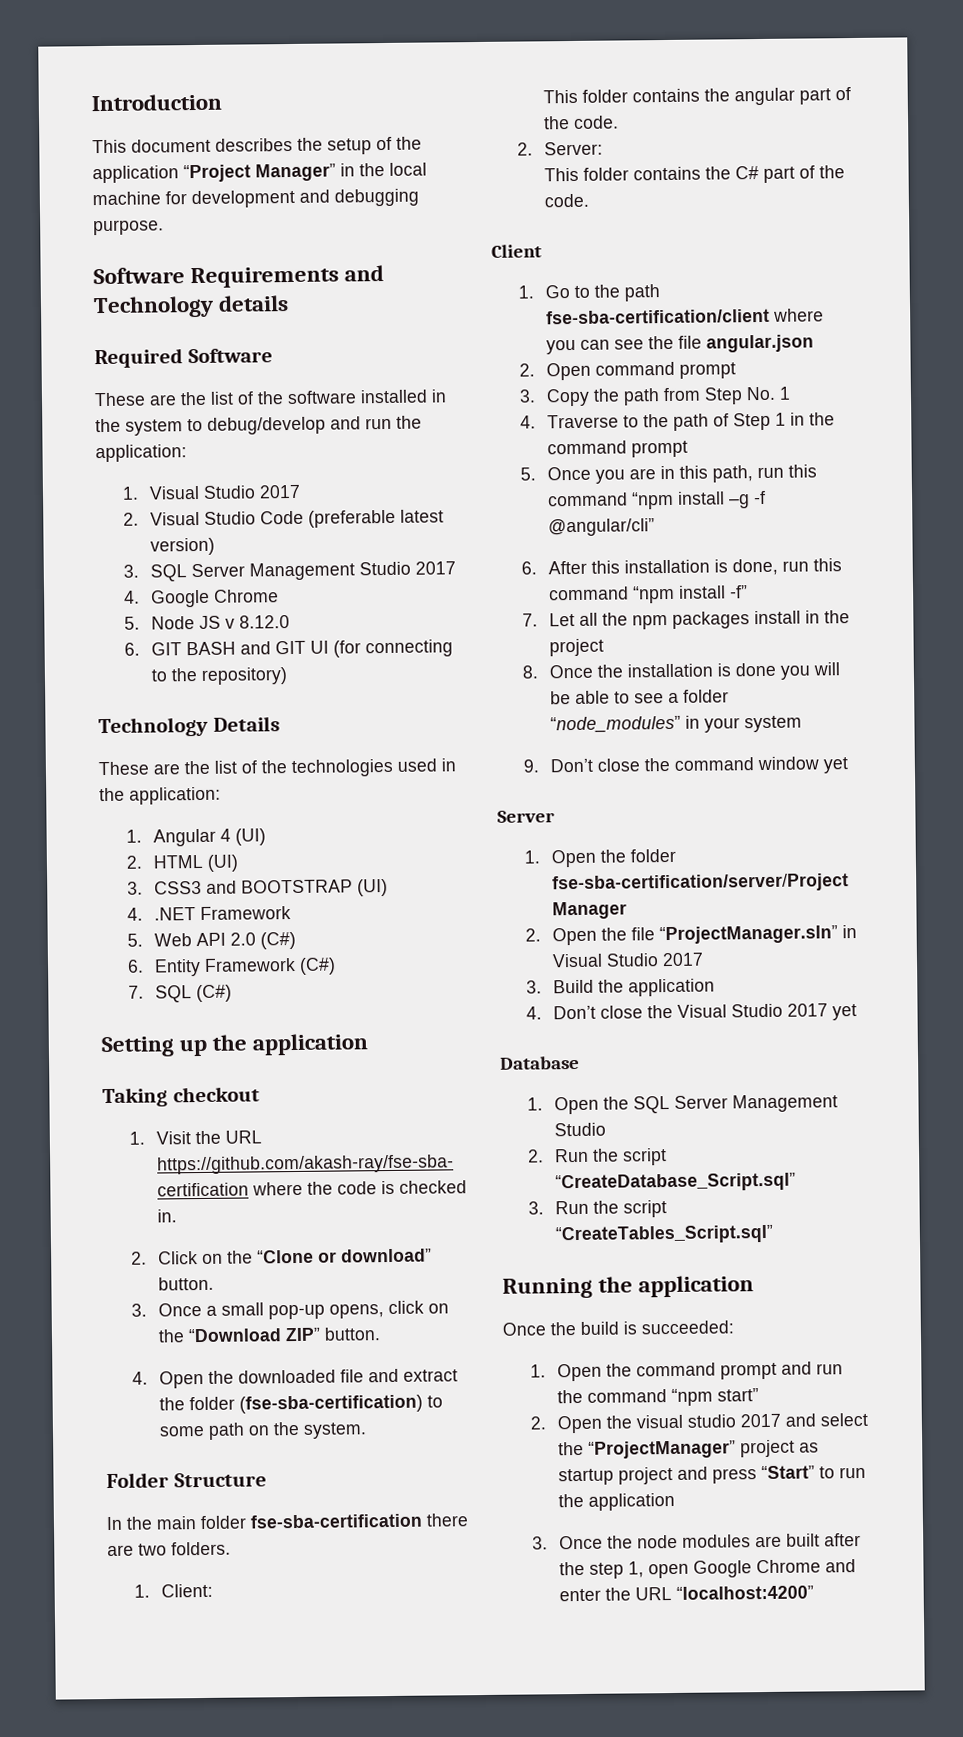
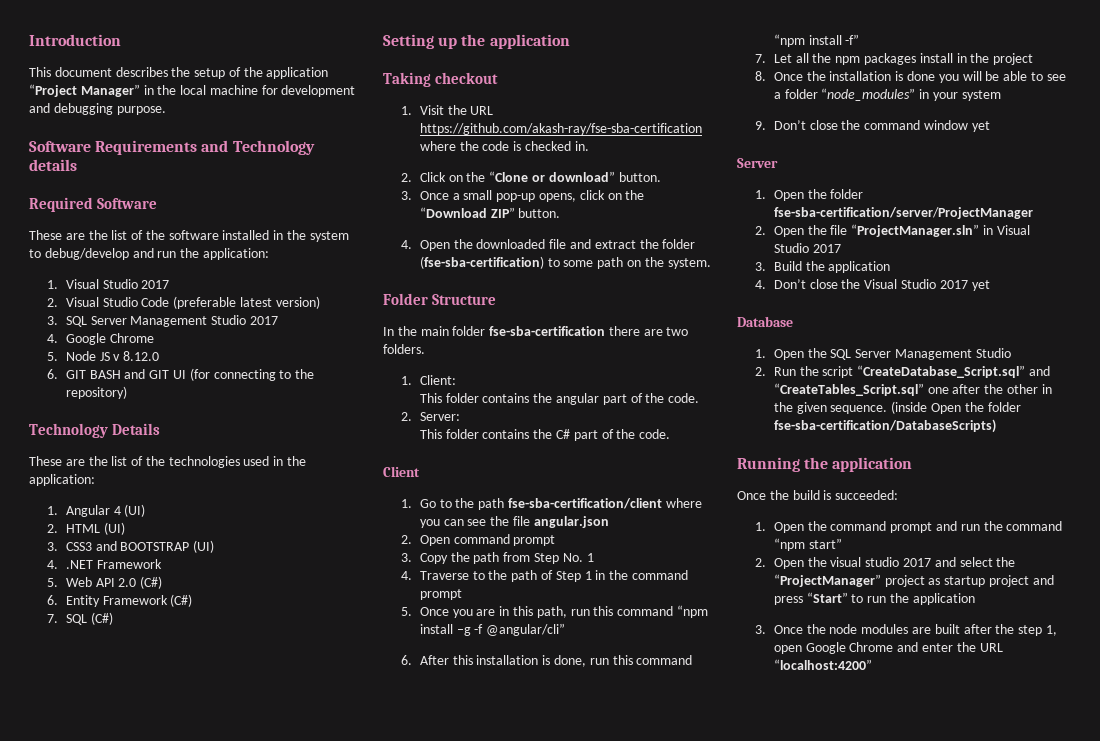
- 2. Run the script “CreateDatabase_Script.sql”
- 3. Run the script “CreateTables_Script.sql”
+ 2. Run the script “CreateDatabase_Script.sql” and “CreateTables_Script.sql” one after the other in the given sequence. (inside Open the folder fse-sba-certification/DatabaseScripts)

